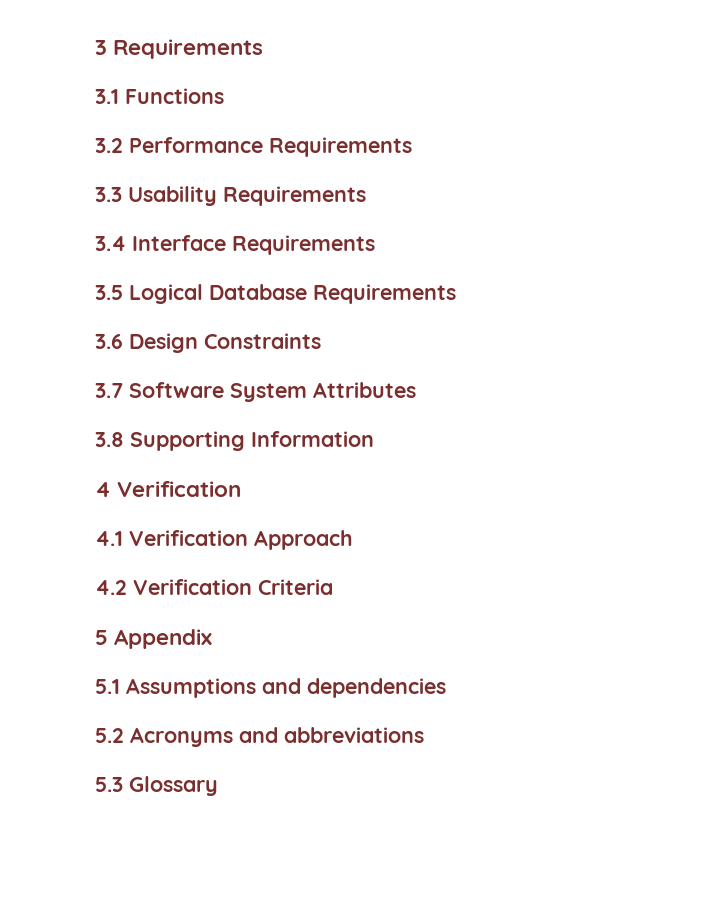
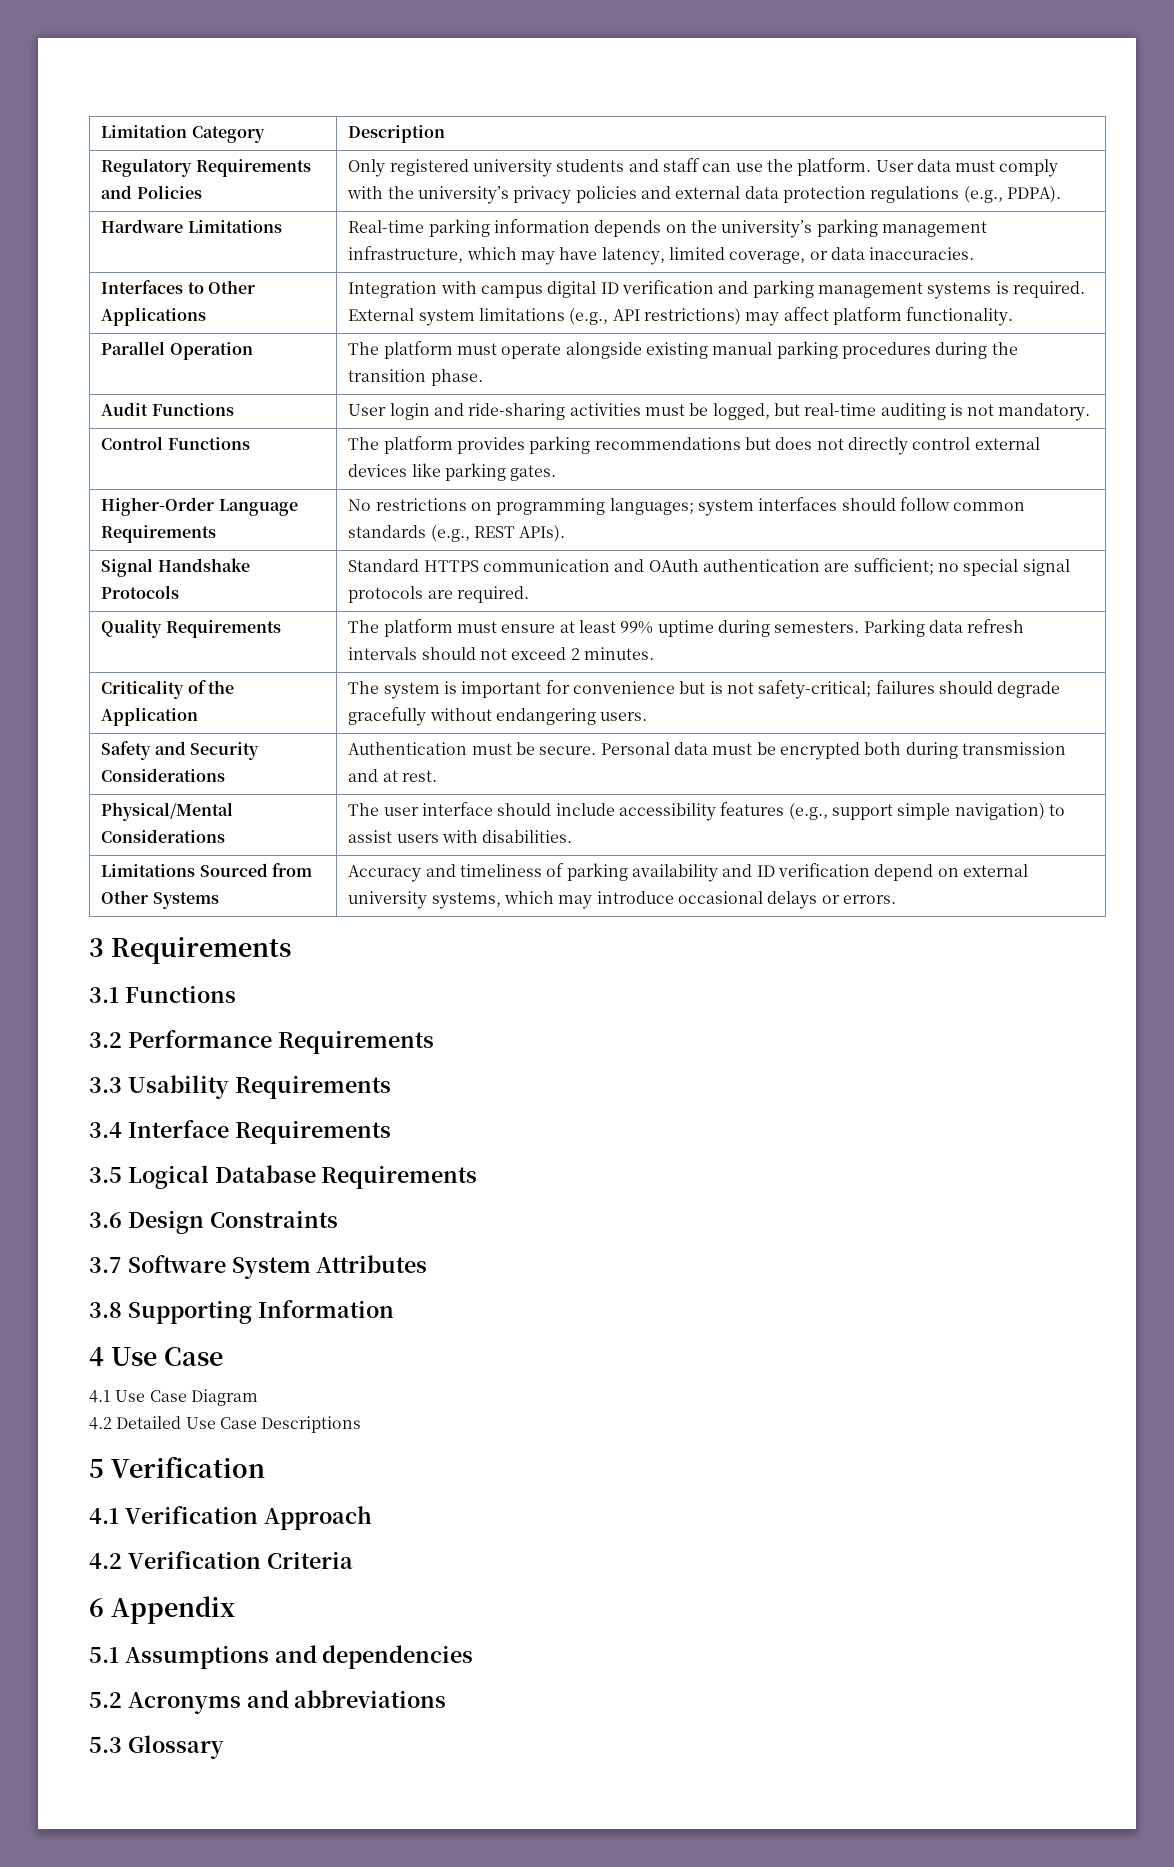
+ Limitation Category | Description
+ Regulatory Requirements and Policies | Only registered university students and staff can use the platform. User data must comply with the university’s privacy policies and external data protection regulations (e.g., PDPA).
+ Hardware Limitations | Real-time parking information depends on the university’s parking management infrastructure, which may have latency, limited coverage, or data inaccuracies.
+ Interfaces to Other Applications | Integration with campus digital ID verification and parking management systems is required. External system limitations (e.g., API restrictions) may affect platform functionality.
+ Parallel Operation | The platform must operate alongside existing manual parking procedures during the transition phase.
+ Audit Functions | User login and ride-sharing activities must be logged, but real-time auditing is not mandatory.
+ Control Functions | The platform provides parking recommendations but does not directly control external devices like parking gates.
+ Higher-Order Language Requirements | No restrictions on programming languages; system interfaces should follow common standards (e.g., REST APIs).
+ Signal Handshake Protocols | Standard HTTPS communication and OAuth authentication are sufficient; no special signal protocols are required.
+ Quality Requirements | The platform must ensure at least 99% uptime during semesters. Parking data refresh intervals should not exceed 2 minutes.
+ Criticality of the Application | The system is important for convenience but is not safety-critical; failures should degrade gracefully without endangering users.
+ Safety and Security Considerations | Authentication must be secure. Personal data must be encrypted both during transmission and at rest.
+ Physical/Mental Considerations | The user interface should include accessibility features (e.g., support simple navigation) to assist users with disabilities.
+ Limitations Sourced from Other Systems | Accuracy and timeliness of parking availability and ID verification depend on external university systems, which may introduce occasional delays or errors.
- 4 Verification
+ 4 Use Case
+ 4.1 Use Case Diagram
+ 4.2 Detailed Use Case Descriptions
+ 5 Verification
- 5 Appendix
+ 6 Appendix

